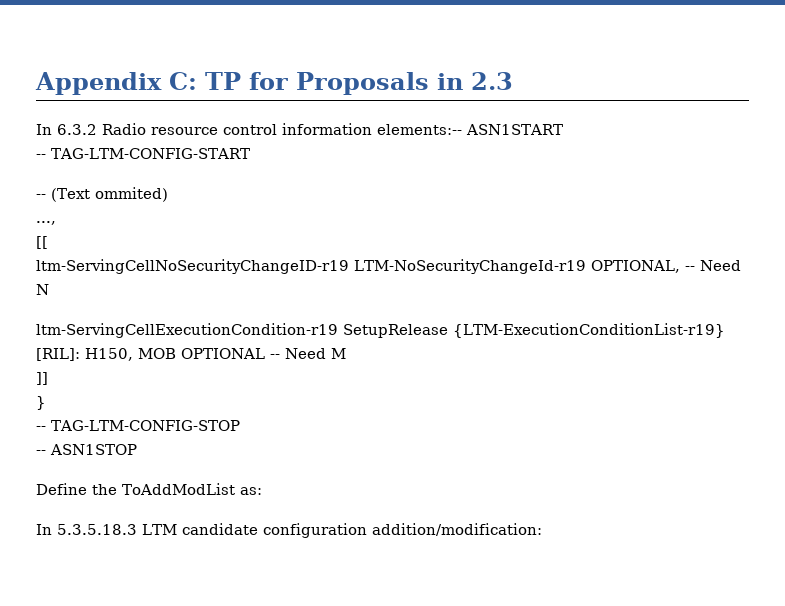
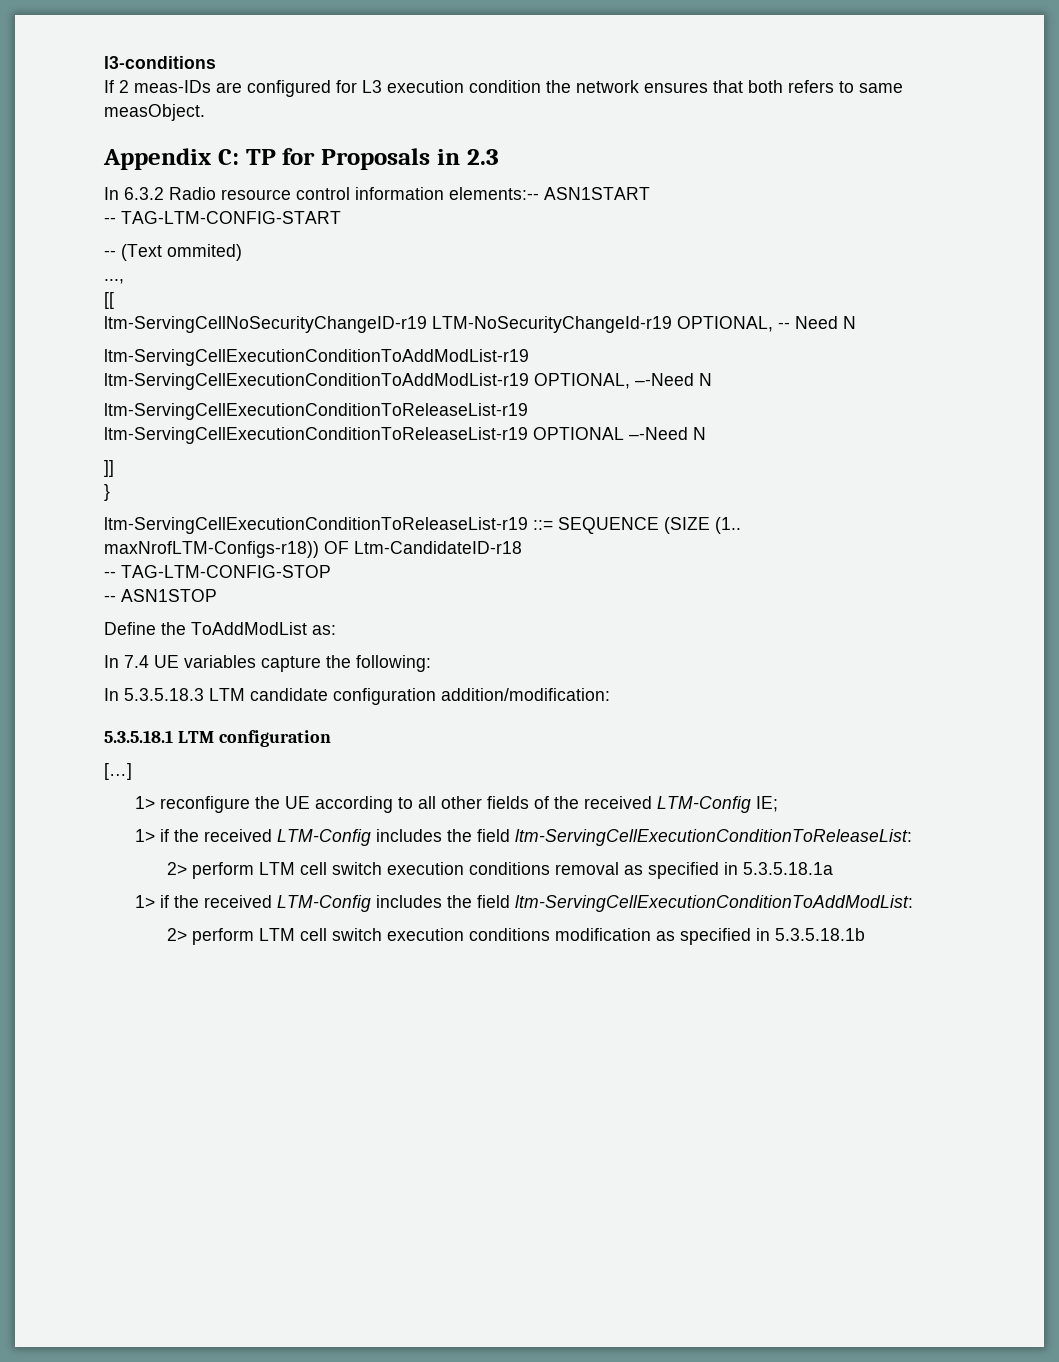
+ l3-conditions
+ If 2 meas-IDs are configured for L3 execution condition the network ensures that both refers to same measObject.
- ltm-ServingCellExecutionCondition-r19 SetupRelease {LTM-ExecutionConditionList-r19} [RIL]: H150, MOB OPTIONAL -- Need M
+ ltm-ServingCellExecutionConditionToAddModList-r19 ltm-ServingCellExecutionConditionToAddModList-r19 OPTIONAL, –-Need N
+ ltm-ServingCellExecutionConditionToReleaseList-r19 ltm-ServingCellExecutionConditionToReleaseList-r19 OPTIONAL –-Need N
  ]]
  }
+ ltm-ServingCellExecutionConditionToReleaseList-r19 ::= SEQUENCE (SIZE (1.. maxNrofLTM-Configs-r18)) OF Ltm-CandidateID-r18
+ In 7.4 UE variables capture the following:
+ 5.3.5.18.1 LTM configuration
+ […]
+ 1> reconfigure the UE according to all other fields of the received LTM-Config IE;
+ 1> if the received LTM-Config includes the field ltm-ServingCellExecutionConditionToReleaseList:
+ 2> perform LTM cell switch execution conditions removal as specified in 5.3.5.18.1a
+ 1> if the received LTM-Config includes the field ltm-ServingCellExecutionConditionToAddModList:
+ 2> perform LTM cell switch execution conditions modification as specified in 5.3.5.18.1b

